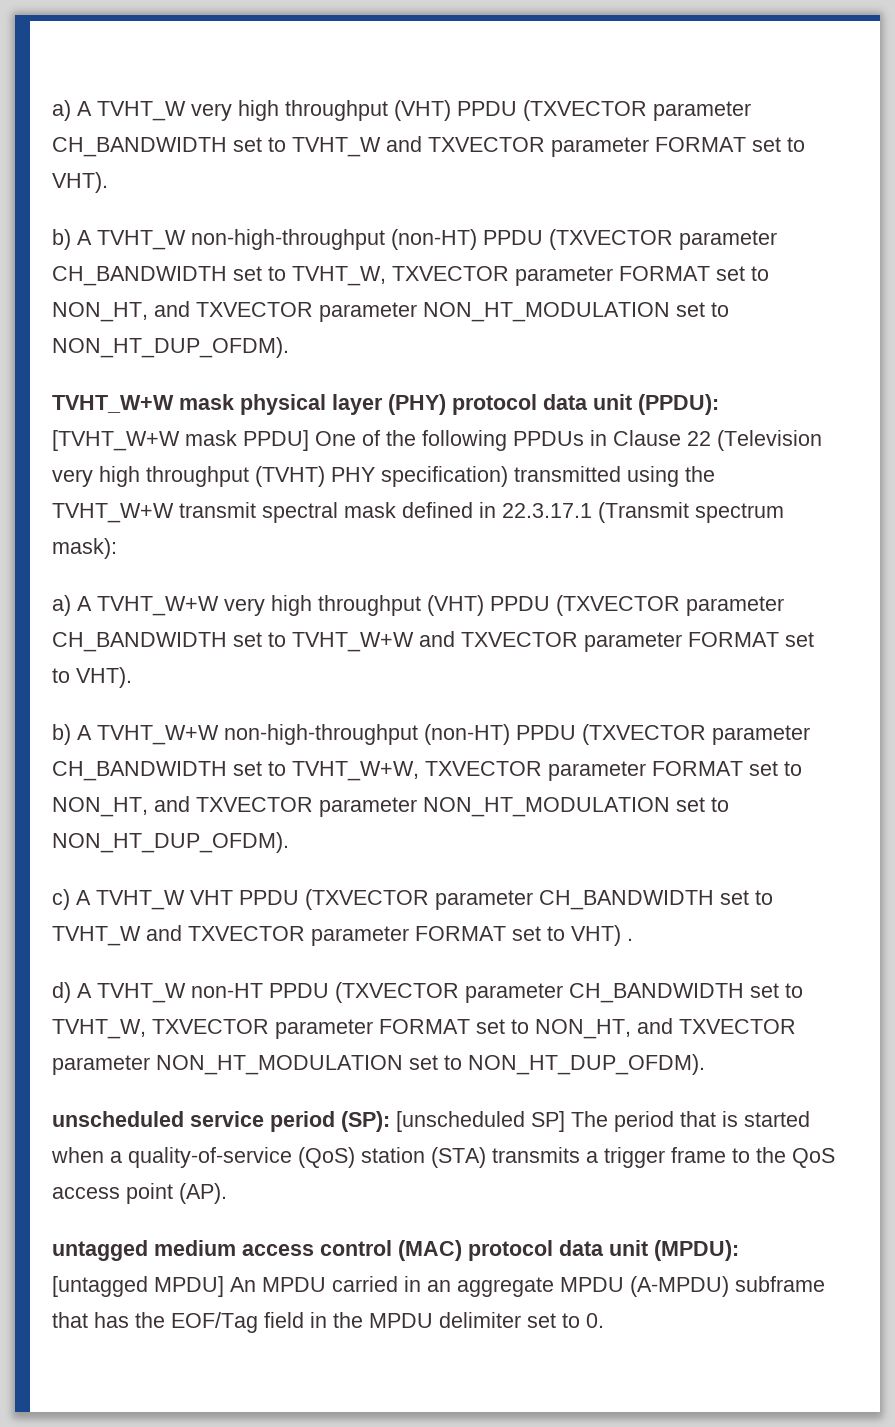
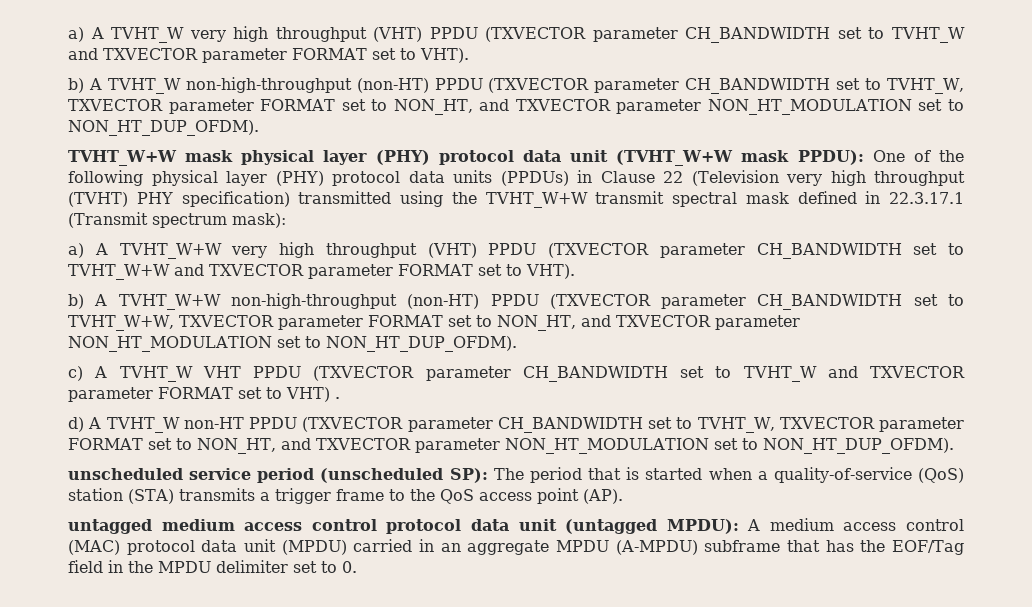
- TVHT_W+W mask physical layer (PHY) protocol data unit (PPDU): [TVHT_W+W mask PPDU] One of the following PPDUs in Clause 22 (Television very high throughput (TVHT) PHY specification) transmitted using the TVHT_W+W transmit spectral mask defined in 22.3.17.1 (Transmit spectrum mask):
+ TVHT_W+W mask physical layer (PHY) protocol data unit (TVHT_W+W mask PPDU): One of the following physical layer (PHY) protocol data units (PPDUs) in Clause 22 (Television very high throughput (TVHT) PHY specification) transmitted using the TVHT_W+W transmit spectral mask defined in 22.3.17.1 (Transmit spectrum mask):
- unscheduled service period (SP): [unscheduled SP] The period that is started when a quality-of-service (QoS) station (STA) transmits a trigger frame to the QoS access point (AP).
+ unscheduled service period (unscheduled SP): The period that is started when a quality-of-service (QoS) station (STA) transmits a trigger frame to the QoS access point (AP).
- untagged medium access control (MAC) protocol data unit (MPDU): [untagged MPDU] An MPDU carried in an aggregate MPDU (A-MPDU) subframe that has the EOF/Tag field in the MPDU delimiter set to 0.
+ untagged medium access control protocol data unit (untagged MPDU): A medium access control (MAC) protocol data unit (MPDU) carried in an aggregate MPDU (A-MPDU) subframe that has the EOF/Tag field in the MPDU delimiter set to 0.

